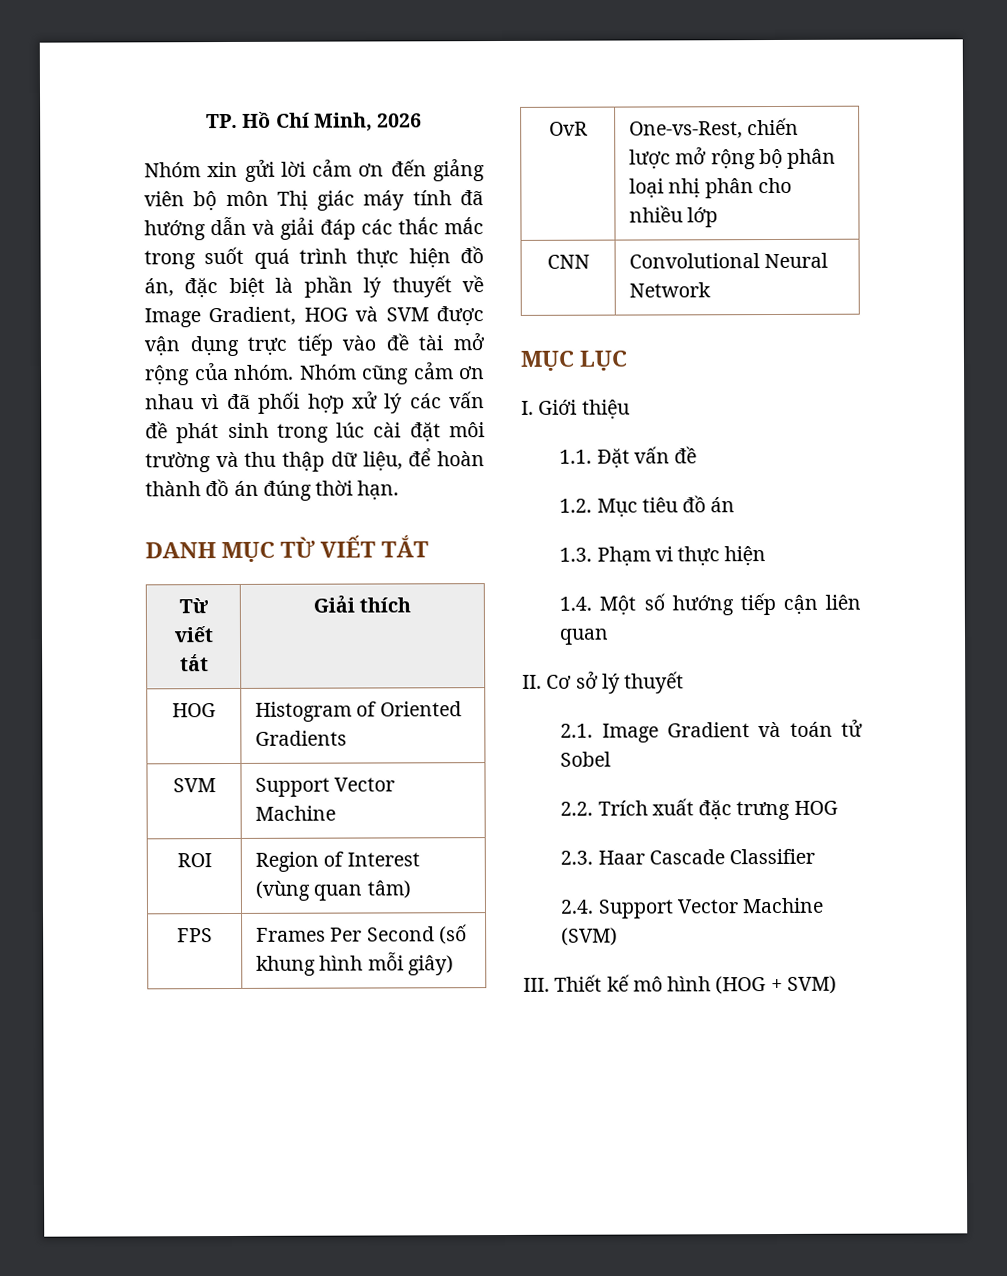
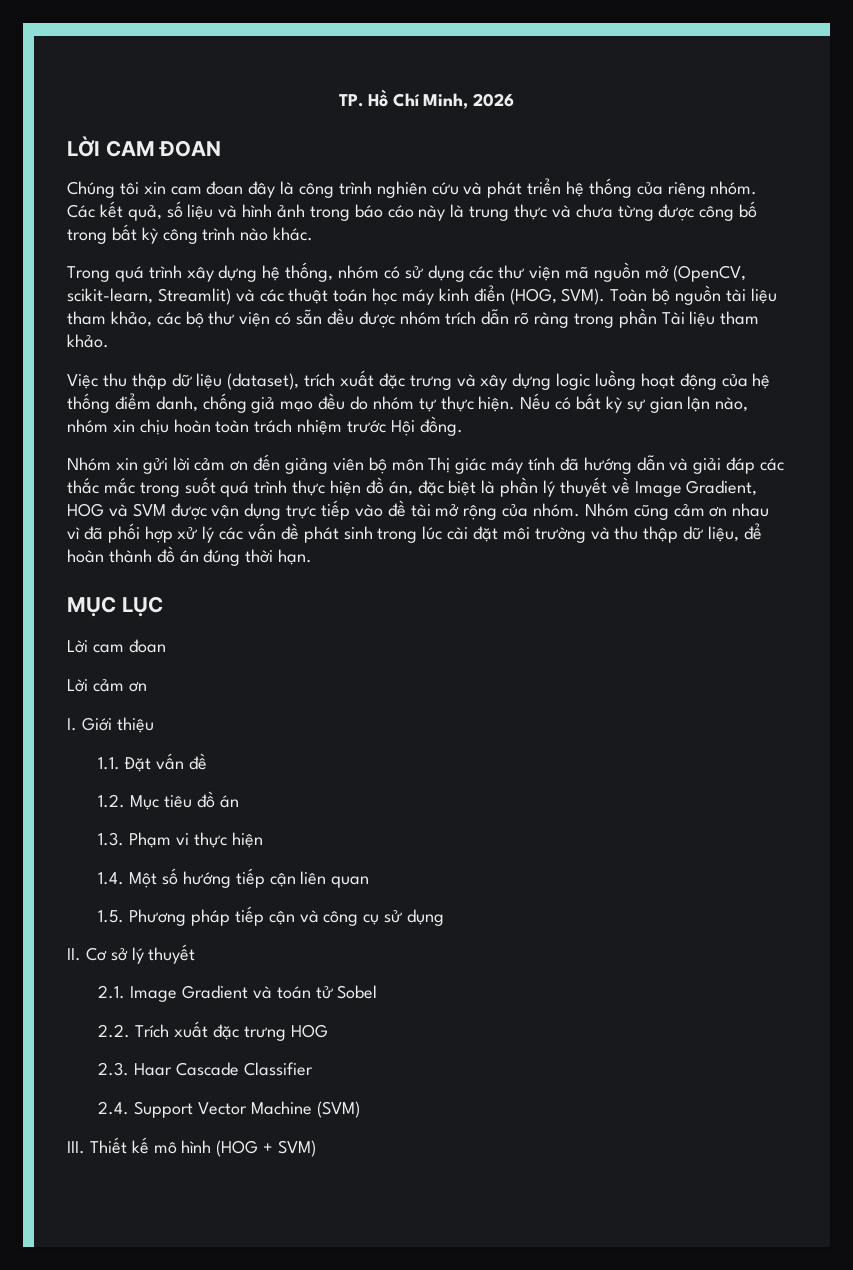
+ LỜI CAM ĐOAN
+ Chúng tôi xin cam đoan đây là công trình nghiên cứu và phát triển hệ thống của riêng nhóm. Các kết quả, số liệu và hình ảnh trong báo cáo này là trung thực và chưa từng được công bố trong bất kỳ công trình nào khác.
+ Trong quá trình xây dựng hệ thống, nhóm có sử dụng các thư viện mã nguồn mở (OpenCV, scikit-learn, Streamlit) và các thuật toán học máy kinh điển (HOG, SVM). Toàn bộ nguồn tài liệu tham khảo, các bộ thư viện có sẵn đều được nhóm trích dẫn rõ ràng trong phần Tài liệu tham khảo.
+ Việc thu thập dữ liệu (dataset), trích xuất đặc trưng và xây dựng logic luồng hoạt động của hệ thống điểm danh, chống giả mạo đều do nhóm tự thực hiện. Nếu có bất kỳ sự gian lận nào, nhóm xin chịu hoàn toàn trách nhiệm trước Hội đồng.
- DANH MỤC TỪ VIẾT TẮT
- Từ viết tắt | Giải thích
- HOG | Histogram of Oriented Gradients
- SVM | Support Vector Machine
- ROI | Region of Interest (vùng quan tâm)
- FPS | Frames Per Second (số khung hình mỗi giây)
- OvR | One-vs-Rest, chiến lược mở rộng bộ phân loại nhị phân cho nhiều lớp
- CNN | Convolutional Neural Network
  MỤC LỤC
+ Lời cam đoan
+ Lời cảm ơn
+ 1.5. Phương pháp tiếp cận và công cụ sử dụng

